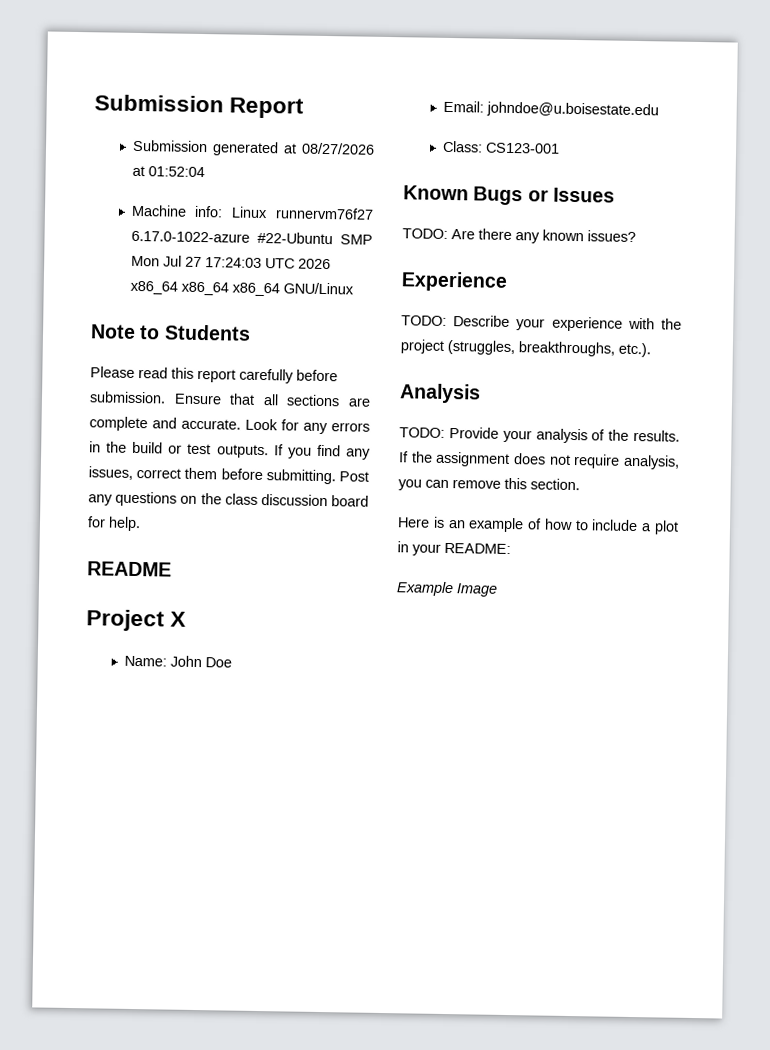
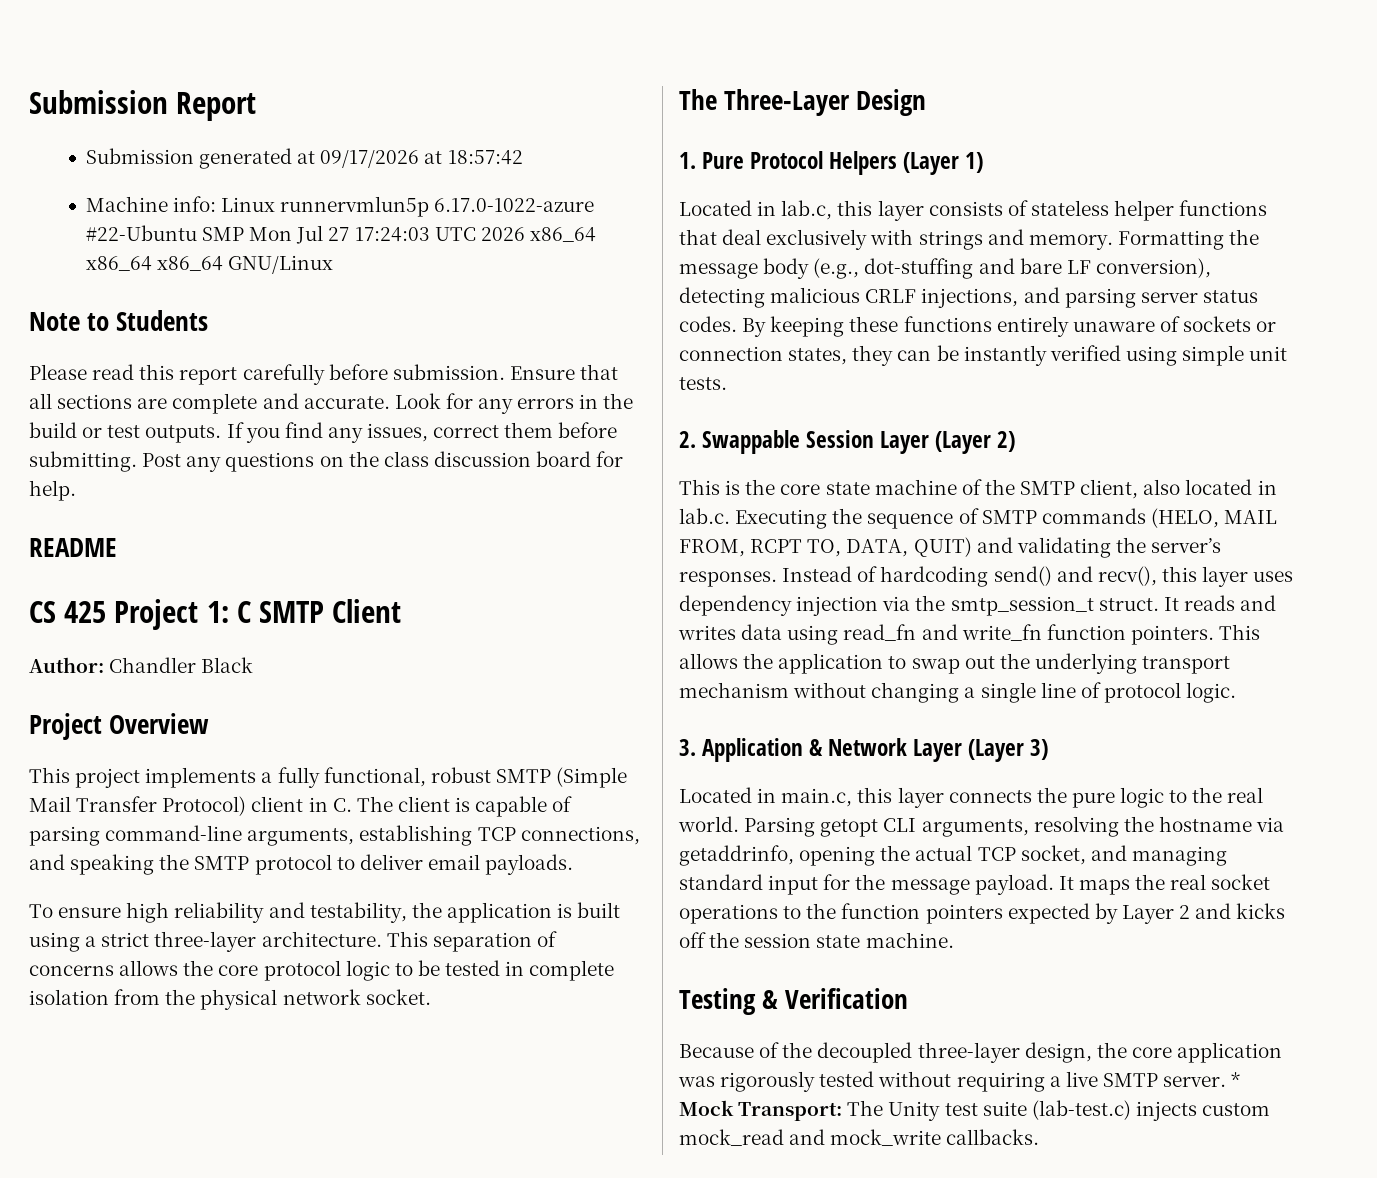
- Submission generated at 08/27/2026 at 01:52:04
+ Submission generated at 09/17/2026 at 18:57:42
- Machine info: Linux runnervm76f27 6.17.0-1022-azure #22-Ubuntu SMP Mon Jul 27 17:24:03 UTC 2026 x86_64 x86_64 x86_64 GNU/Linux
+ Machine info: Linux runnervmlun5p 6.17.0-1022-azure #22-Ubuntu SMP Mon Jul 27 17:24:03 UTC 2026 x86_64 x86_64 x86_64 GNU/Linux
- Project X
- Name: John Doe
- Email: johndoe@u.boisestate.edu
- Class: CS123-001
- Known Bugs or Issues
- TODO: Are there any known issues?
- Experience
- TODO: Describe your experience with the project (struggles, breakthroughs, etc.).
- Analysis
- TODO: Provide your analysis of the results. If the assignment does not require analysis, you can remove this section.
- Here is an example of how to include a plot in your README:
- Example Image
+ CS 425 Project 1: C SMTP Client
+ Author: Chandler Black
+ Project Overview
+ This project implements a fully functional, robust SMTP (Simple Mail Transfer Protocol) client in C. The client is capable of parsing command-line arguments, establishing TCP connections, and speaking the SMTP protocol to deliver email payloads.
+ To ensure high reliability and testability, the application is built using a strict three-layer architecture. This separation of concerns allows the core protocol logic to be tested in complete isolation from the physical network socket.
+ The Three-Layer Design
+ 1. Pure Protocol Helpers (Layer 1)
+ Located in lab.c, this layer consists of stateless helper functions that deal exclusively with strings and memory. Formatting the message body (e.g., dot-stuffing and bare LF conversion), detecting malicious CRLF injections, and parsing server status codes. By keeping these functions entirely unaware of sockets or connection states, they can be instantly verified using simple unit tests.
+ 2. Swappable Session Layer (Layer 2)
+ This is the core state machine of the SMTP client, also located in lab.c. Executing the sequence of SMTP commands (HELO, MAIL FROM, RCPT TO, DATA, QUIT) and validating the server’s responses. Instead of hardcoding send() and recv(), this layer uses dependency injection via the smtp_session_t struct. It reads and writes data using read_fn and write_fn function pointers. This allows the application to swap out the underlying transport mechanism without changing a single line of protocol logic.
+ 3. Application & Network Layer (Layer 3)
+ Located in main.c, this layer connects the pure logic to the real world. Parsing getopt CLI arguments, resolving the hostname via getaddrinfo, opening the actual TCP socket, and managing standard input for the message payload. It maps the real socket operations to the function pointers expected by Layer 2 and kicks off the session state machine.
+ Testing & Verification
+ Because of the decoupled three-layer design, the core application was rigorously tested without requiring a live SMTP server. * Mock Transport: The Unity test suite (lab-test.c) injects custom mock_read and mock_write callbacks.

